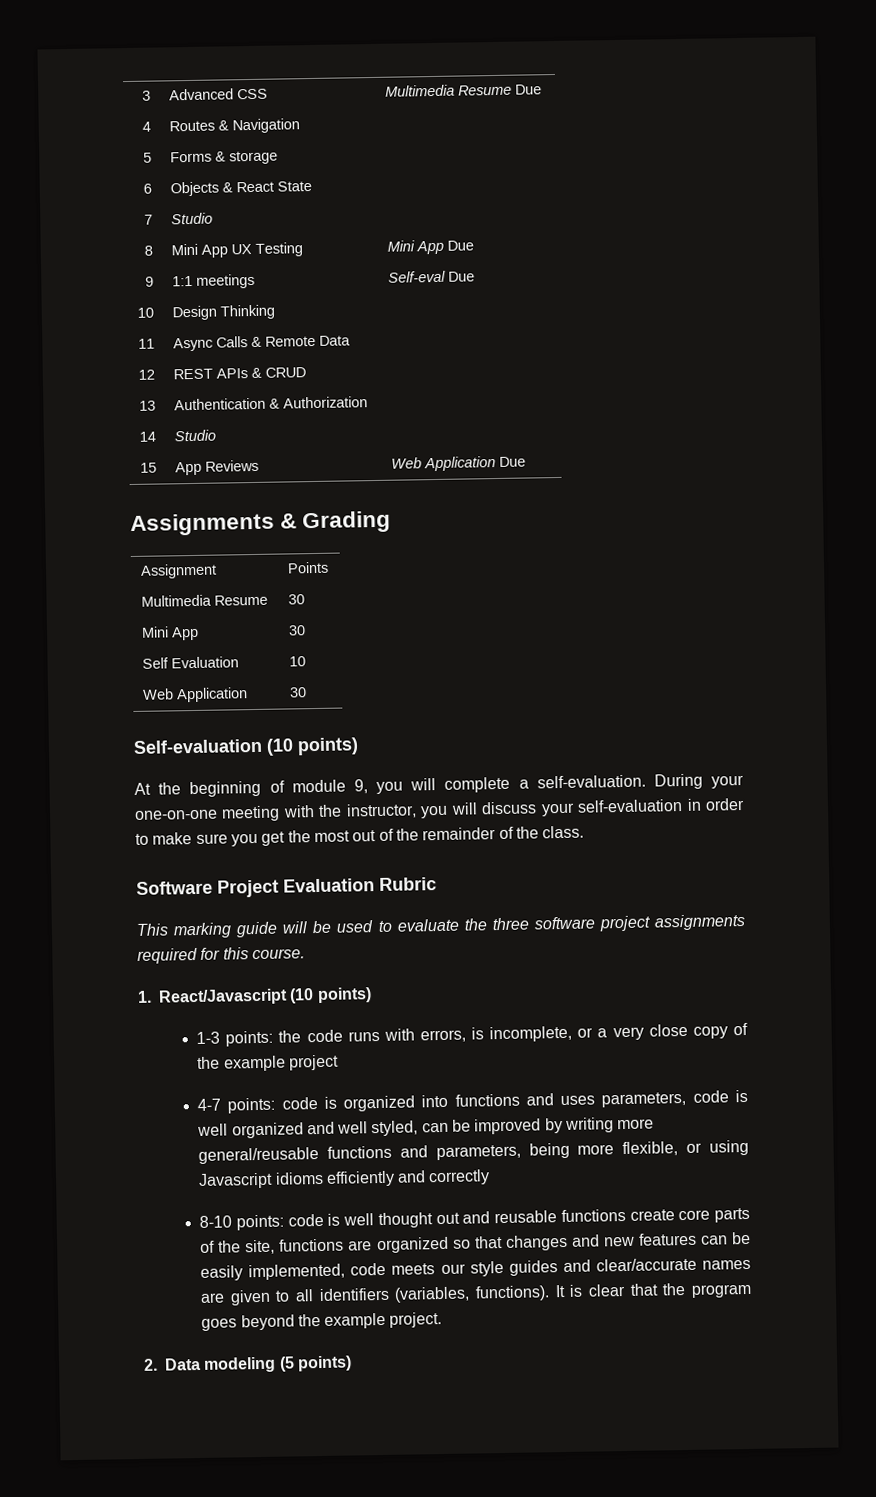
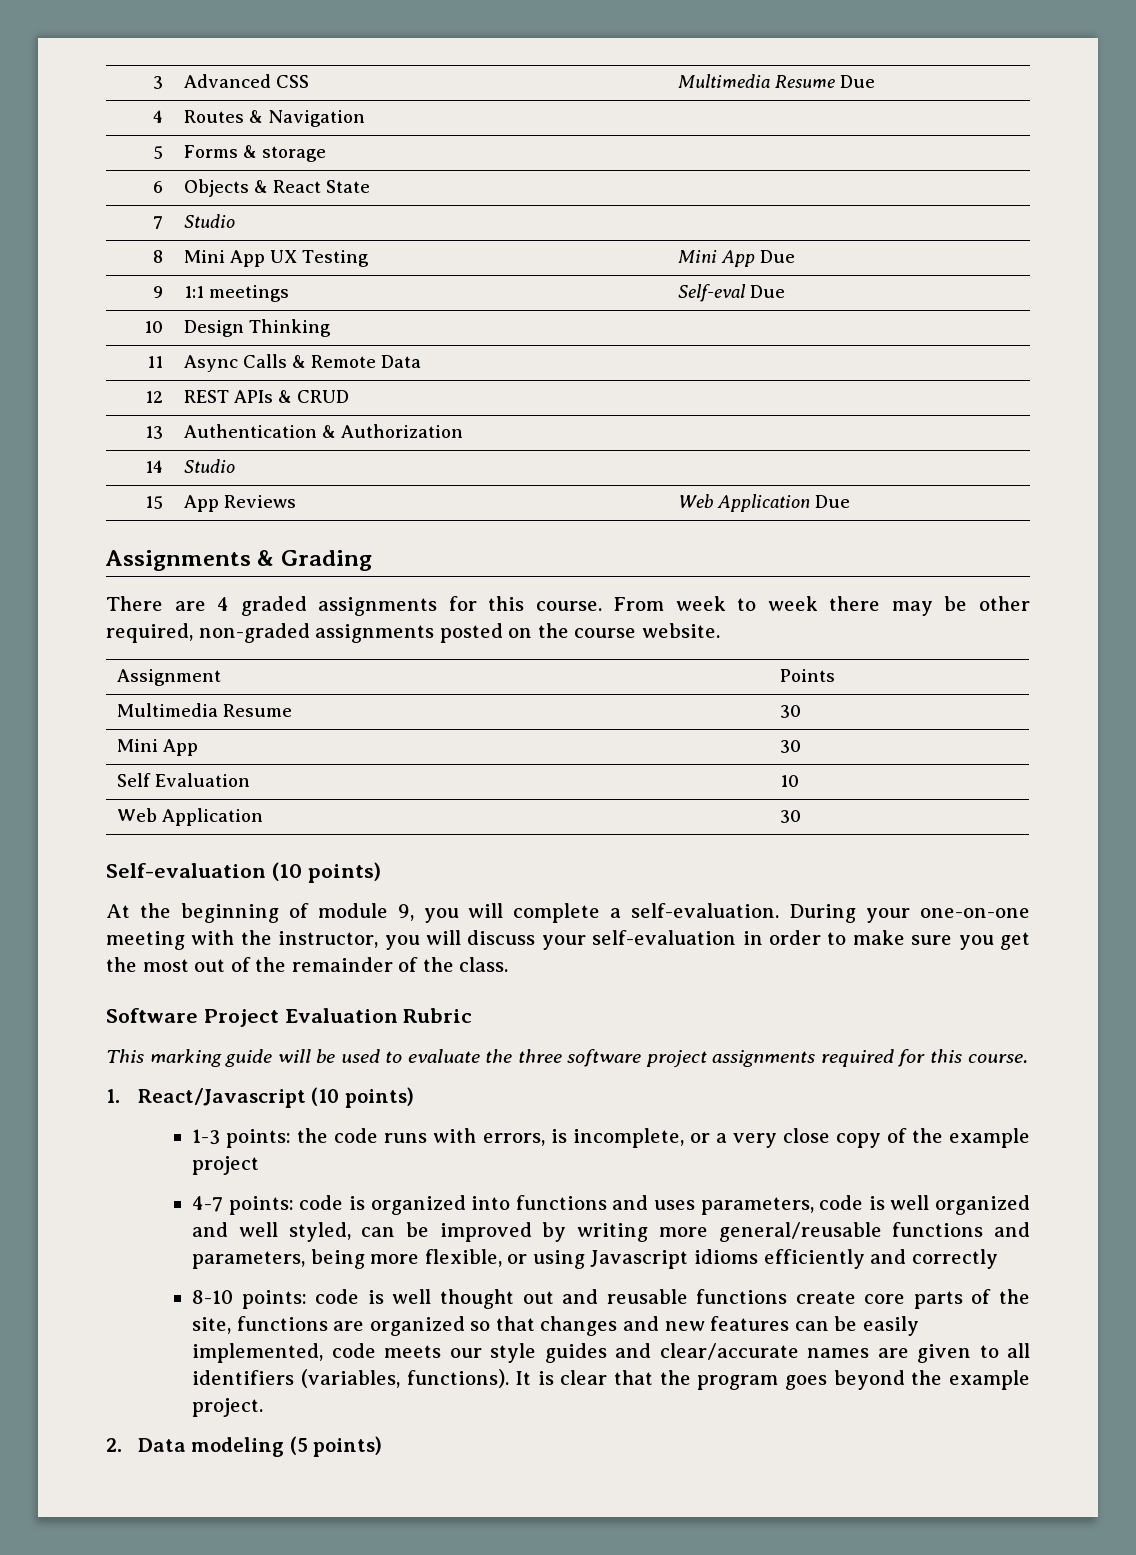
+ There are 4 graded assignments for this course. From week to week there may be other required, non-graded assignments posted on the course website.

